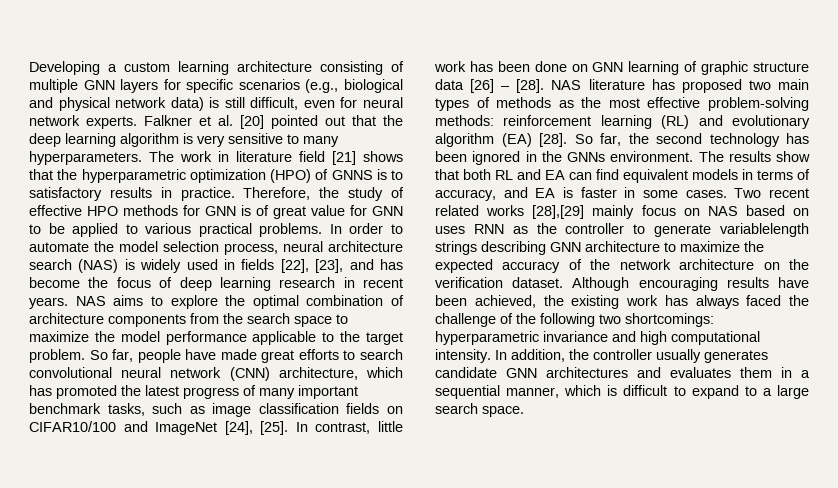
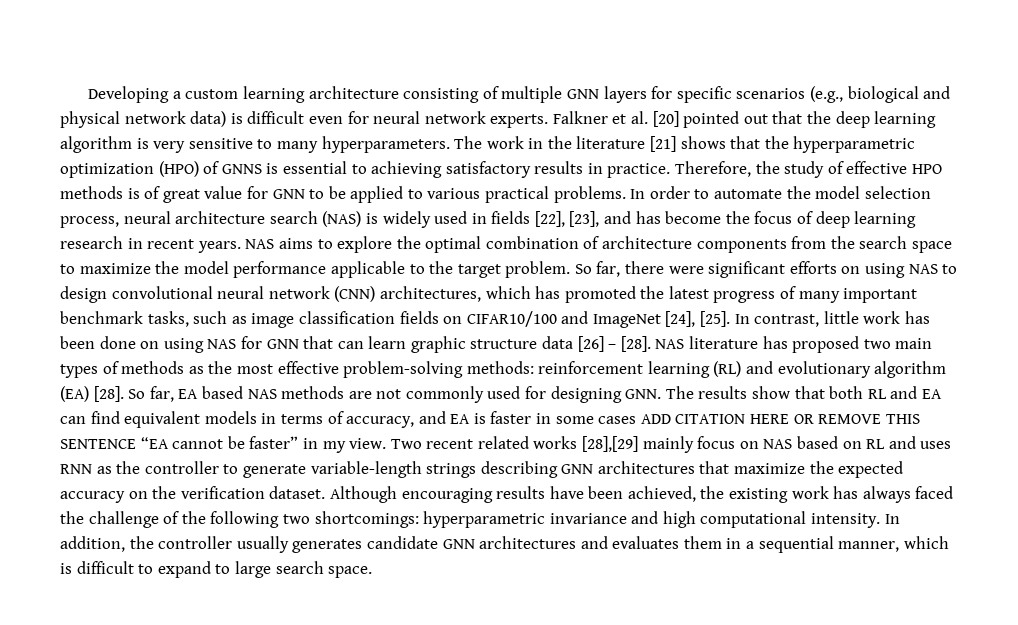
- Developing a custom learning architecture consisting of multiple GNN layers for specific scenarios (e.g., biological and physical network data) is still difficult, even for neural network experts.
+ Developing a custom learning architecture consisting of multiple GNN layers for specific scenarios (e.g., biological and physical network data) is difficult even for neural network experts.
- The work in literature field [21] shows that the hyperparametric optimization (HPO) of GNNS is to satisfactory results in practice.
+ The work in the literature [21] shows that the hyperparametric optimization (HPO) of GNNS is essential to achieving satisfactory results in practice.
- Therefore, the study of effective HPO methods for GNN is of great value for GNN to be applied to various practical problems.
+ Therefore, the study of effective HPO methods is of great value for GNN to be applied to various practical problems.
- So far, people have made great efforts to search convolutional neural network (CNN) architecture, which has promoted the latest progress of many important benchmark tasks, such as image classification fields on CIFAR10/100 and ImageNet [24], [25].
+ So far, there were significant efforts on using NAS to design convolutional neural network (CNN) architectures, which has promoted the latest progress of many important benchmark tasks, such as image classification fields on CIFAR10/100 and ImageNet [24], [25].
- In contrast, little work has been done on GNN learning of graphic structure data [26] – [28].
+ In contrast, little work has been done on using NAS for GNN that can learn graphic structure data [26] – [28].
- So far, the second technology has been ignored in the GNNs environment. The results show that both RL and EA can find equivalent models in terms of accuracy, and EA is faster in some cases.
+ So far, EA based NAS methods are not commonly used for designing GNN. The results show that both RL and EA can find equivalent models in terms of accuracy, and EA is faster in some cases ADD CITATION HERE OR REMOVE THIS SENTENCE “EA cannot be faster” in my view.
- Two recent related works [28],[29] mainly focus on NAS based on uses RNN as the controller to generate variablelength strings describing GNN architecture to maximize the expected accuracy of the network architecture on the verification dataset.
+ Two recent related works [28],[29] mainly focus on NAS based on RL and uses RNN as the controller to generate variable-length strings describing GNN architectures that maximize the expected accuracy on the verification dataset.
- In addition, the controller usually generates candidate GNN architectures and evaluates them in a sequential manner, which is difficult to expand to a large search space.
+ In addition, the controller usually generates candidate GNN architectures and evaluates them in a sequential manner, which is difficult to expand to large search space.

